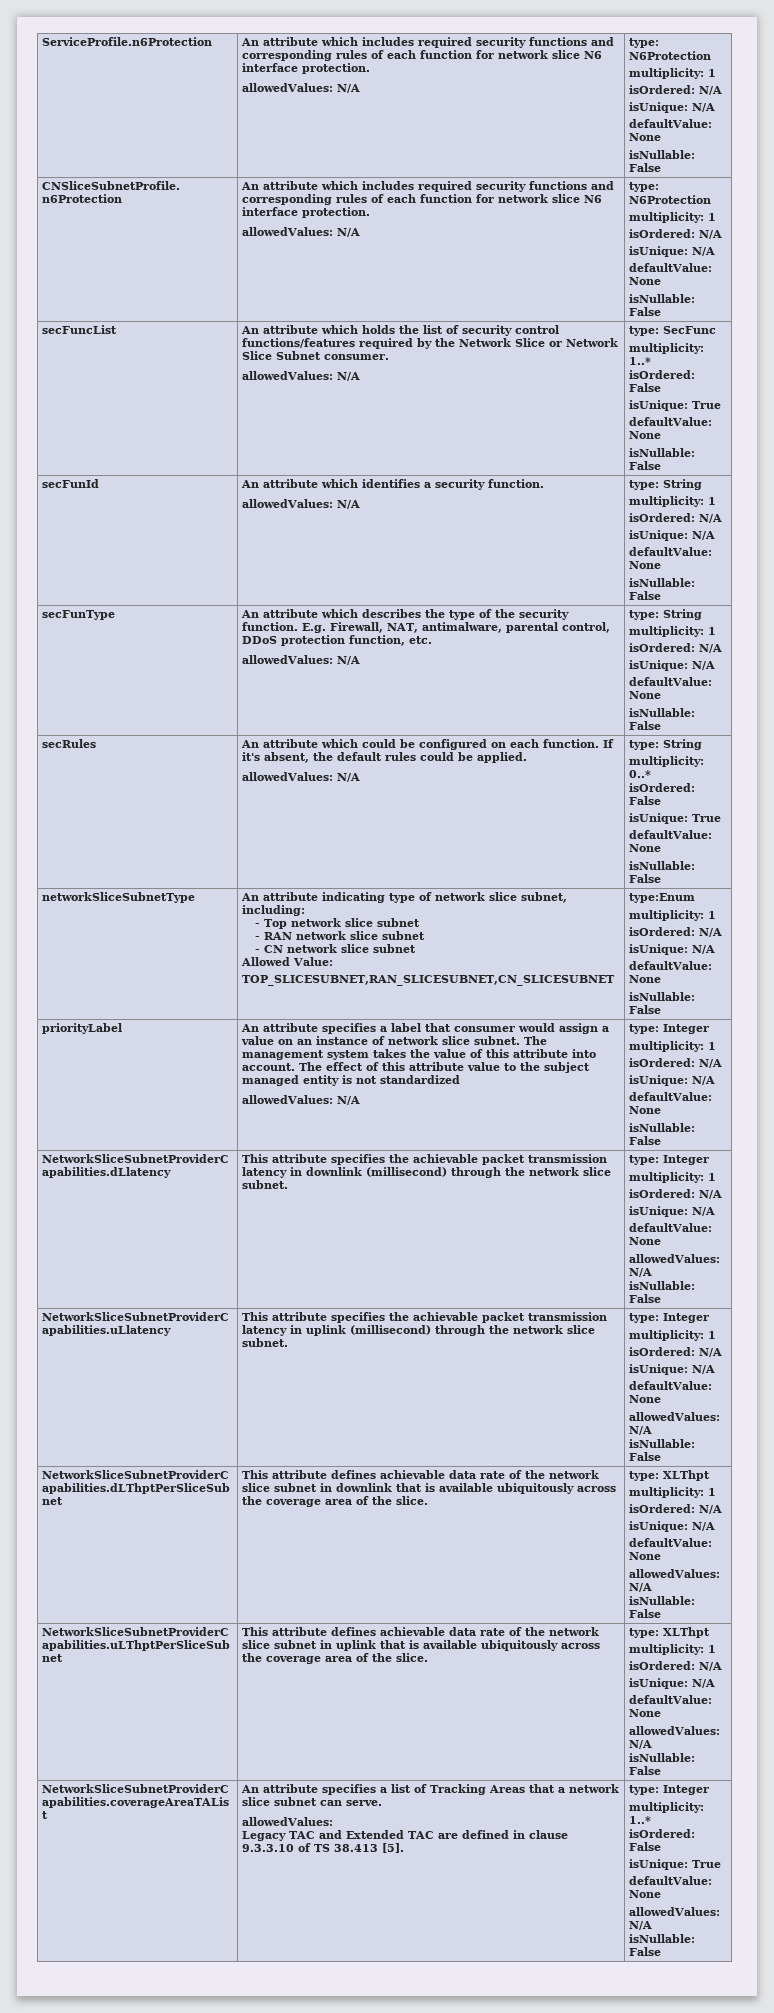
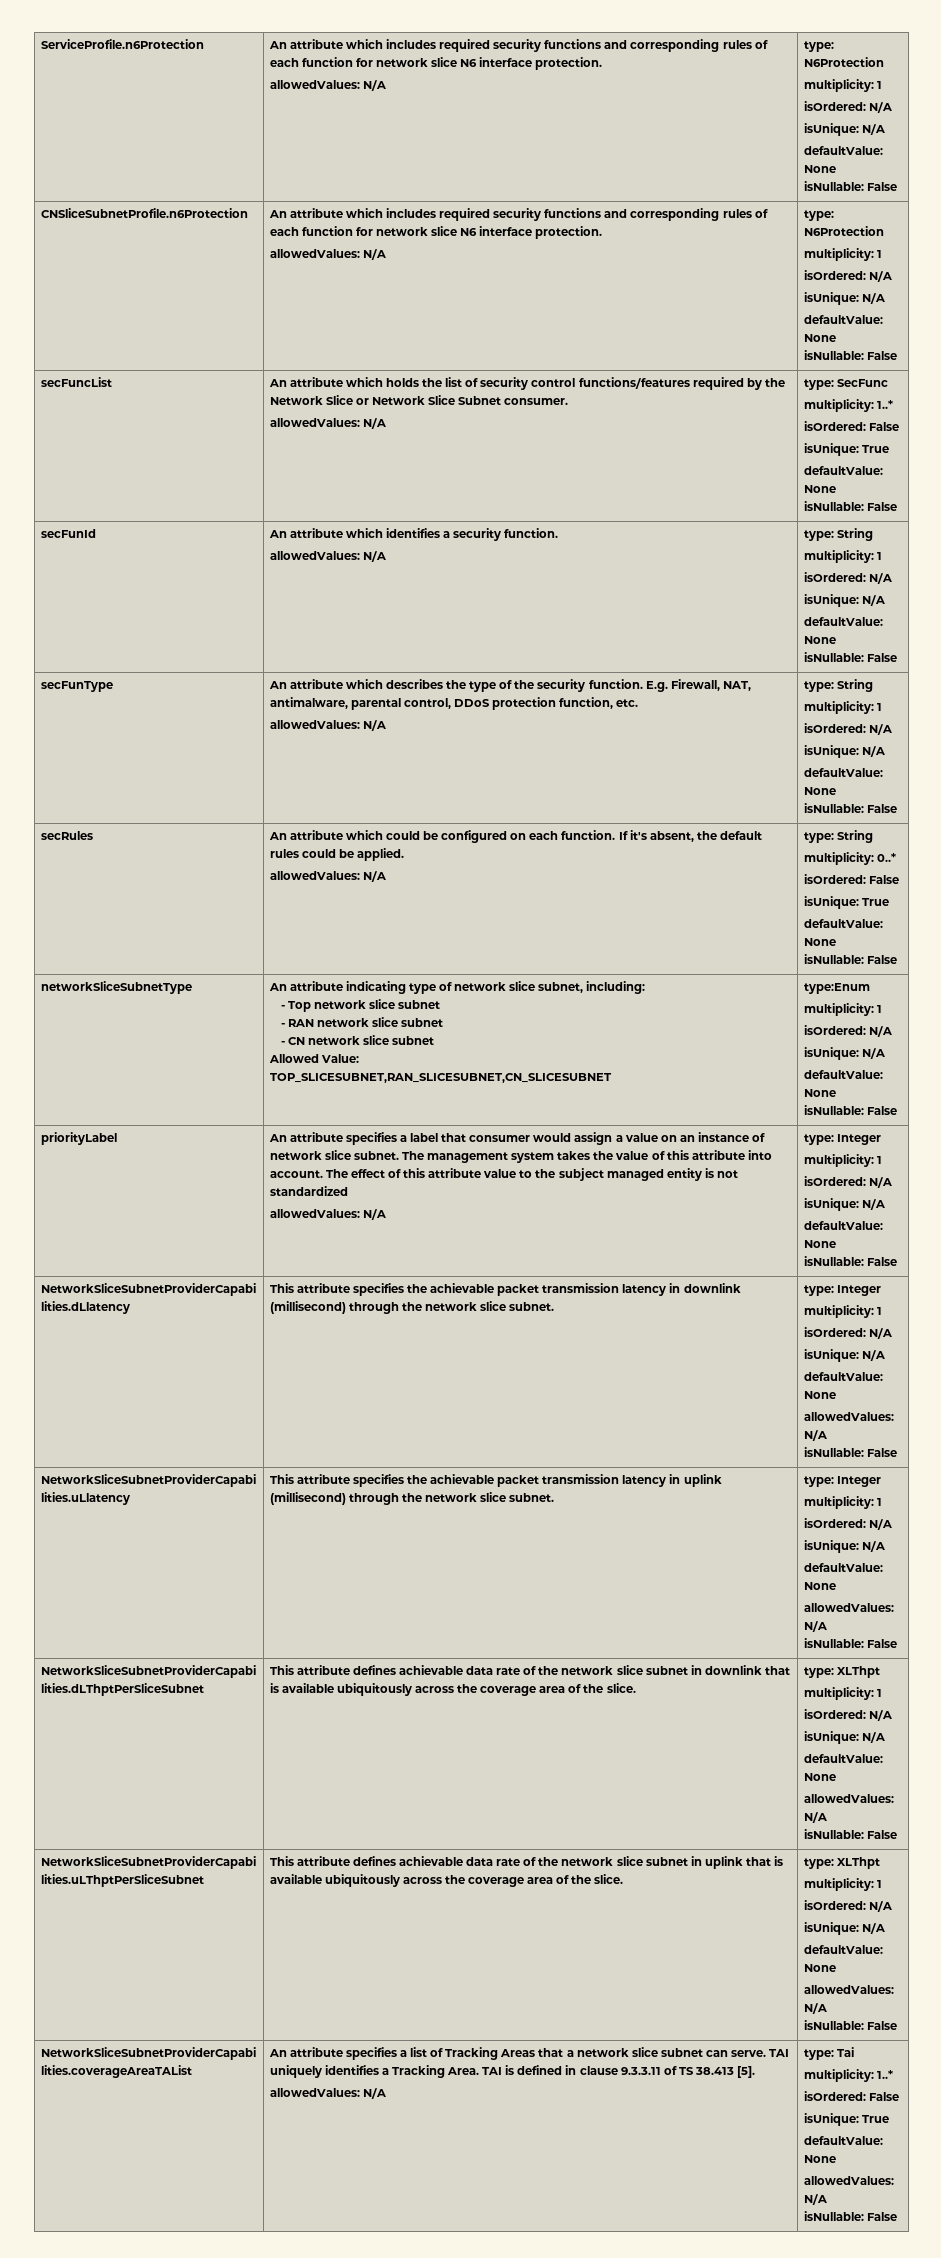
- An attribute specifies a list of Tracking Areas that a network slice subnet can serve.
- allowedValues:
- Legacy TAC and Extended TAC are defined in clause 9.3.3.10 of TS 38.413 [5]. | type: Integer
+ An attribute specifies a list of Tracking Areas that a network slice subnet can serve. TAI uniquely identifies a Tracking Area. TAI is defined in clause 9.3.3.11 of TS 38.413 [5].
+ allowedValues: N/A | type: Tai

